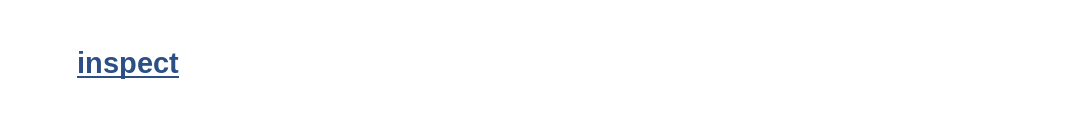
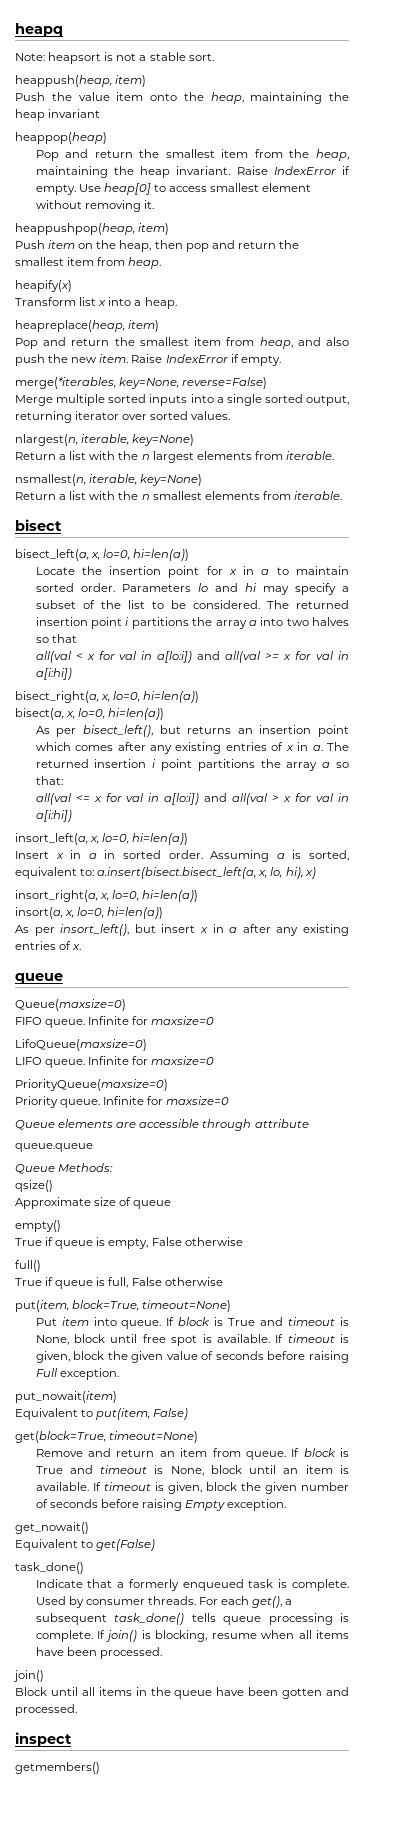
+ heapq
+ Note: heapsort is not a stable sort.
+ heappush(heap, item)
+ Push the value item onto the heap, maintaining the heap invariant
+ heappop(heap)
+ Pop and return the smallest item from the heap, maintaining the heap invariant. Raise IndexError if empty. Use heap[0] to access smallest element without removing it.
+ heappushpop(heap, item)
+ Push item on the heap, then pop and return the smallest item from heap.
+ heapify(x)
+ Transform list x into a heap.
+ heapreplace(heap, item)
+ Pop and return the smallest item from heap, and also push the new item. Raise IndexError if empty.
+ merge(*iterables, key=None, reverse=False)
+ Merge multiple sorted inputs into a single sorted output, returning iterator over sorted values.
+ nlargest(n, iterable, key=None)
+ Return a list with the n largest elements from iterable.
+ nsmallest(n, iterable, key=None)
+ Return a list with the n smallest elements from iterable.
+ bisect
+ bisect_left(a, x, lo=0, hi=len(a))
+ Locate the insertion point for x in a to maintain sorted order. Parameters lo and hi may specify a subset of the list to be considered. The returned insertion point i partitions the array a into two halves so that
+ all(val < x for val in a[lo:i]) and all(val >= x for val in a[i:hi])
+ bisect_right(a, x, lo=0, hi=len(a))
+ bisect(a, x, lo=0, hi=len(a))
+ As per bisect_left(), but returns an insertion point which comes after any existing entries of x in a. The returned insertion i point partitions the array a so that:
+ all(val <= x for val in a[lo:i]) and all(val > x for val in a[i:hi])
+ insort_left(a, x, lo=0, hi=len(a))
+ Insert x in a in sorted order. Assuming a is sorted, equivalent to: a.insert(bisect.bisect_left(a, x, lo, hi), x)
+ insort_right(a, x, lo=0, hi=len(a))
+ insort(a, x, lo=0, hi=len(a))
+ As per insort_left(), but insert x in a after any existing entries of x.
+ queue
+ Queue(maxsize=0)
+ FIFO queue. Infinite for maxsize=0
+ LifoQueue(maxsize=0)
+ LIFO queue. Infinite for maxsize=0
+ PriorityQueue(maxsize=0)
+ Priority queue. Infinite for maxsize=0
+ Queue elements are accessible through attribute
+ queue.queue
+ Queue Methods:
+ qsize()
+ Approximate size of queue
+ empty()
+ True if queue is empty, False otherwise
+ full()
+ True if queue is full, False otherwise
+ put(item, block=True, timeout=None)
+ Put item into queue. If block is True and timeout is None, block until free spot is available. If timeout is given, block the given value of seconds before raising Full exception.
+ put_nowait(item)
+ Equivalent to put(item, False)
+ get(block=True, timeout=None)
+ Remove and return an item from queue. If block is True and timeout is None, block until an item is available. If timeout is given, block the given number of seconds before raising Empty exception.
+ get_nowait()
+ Equivalent to get(False)
+ task_done()
+ Indicate that a formerly enqueued task is complete. Used by consumer threads. For each get(), a subsequent task_done() tells queue processing is complete. If join() is blocking, resume when all items have been processed.
+ join()
+ Block until all items in the queue have been gotten and processed.
+ getmembers()

